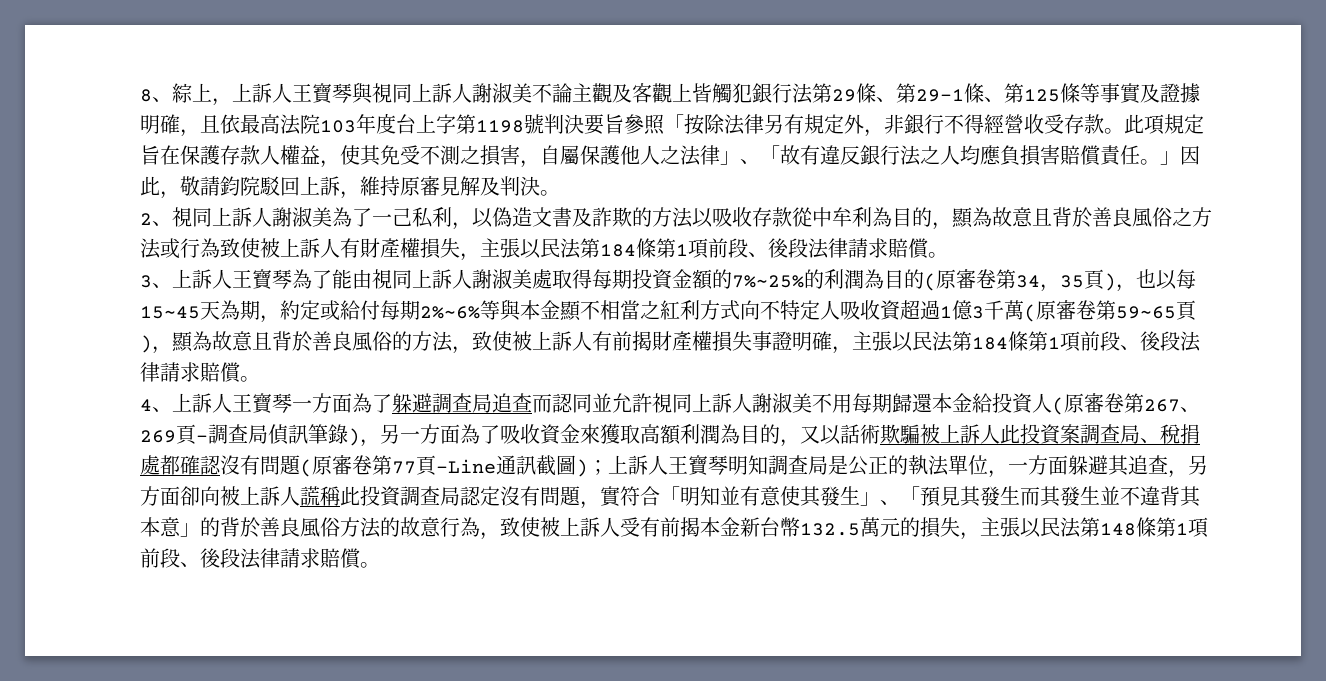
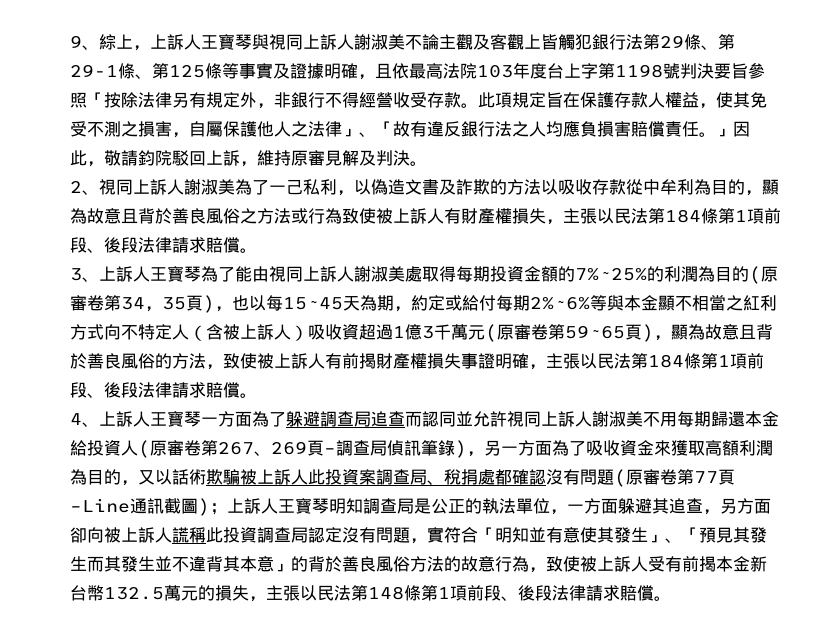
- 8、綜上，上訴人王寶琴與視同上訴人謝淑美不論主觀及客觀上皆觸犯銀行法第29條、第29-1條、第125條等事實及證據明確，且依最高法院103年度台上字第1198號判決要旨參照「按除法律另有規定外，非銀行不得經營收受存款。
+ 9、綜上，上訴人王寶琴與視同上訴人謝淑美不論主觀及客觀上皆觸犯銀行法第29條、第29-1條、第125條等事實及證據明確，且依最高法院103年度台上字第1198號判決要旨參照「按除法律另有規定外，非銀行不得經營收受存款。
- 3、上訴人王寶琴為了能由視同上訴人謝淑美處取得每期投資金額的7%~25%的利潤為目的(原審卷第34，35頁)，也以每15~45天為期，約定或給付每期2%~6%等與本金顯不相當之紅利方式向不特定人吸收資超過1億3千萬(原審卷第59~65頁)，顯為故意且背於善良風俗的方法，致使被上訴人有前揭財產權損失事證明確，主張以民法第184條第1項前段、後段法律請求賠償。
+ 3、上訴人王寶琴為了能由視同上訴人謝淑美處取得每期投資金額的7%~25%的利潤為目的(原審卷第34，35頁)，也以每15~45天為期，約定或給付每期2%~6%等與本金顯不相當之紅利方式向不特定人（含被上訴人）吸收資超過1億3千萬元(原審卷第59~65頁)，顯為故意且背於善良風俗的方法，致使被上訴人有前揭財產權損失事證明確，主張以民法第184條第1項前段、後段法律請求賠償。

